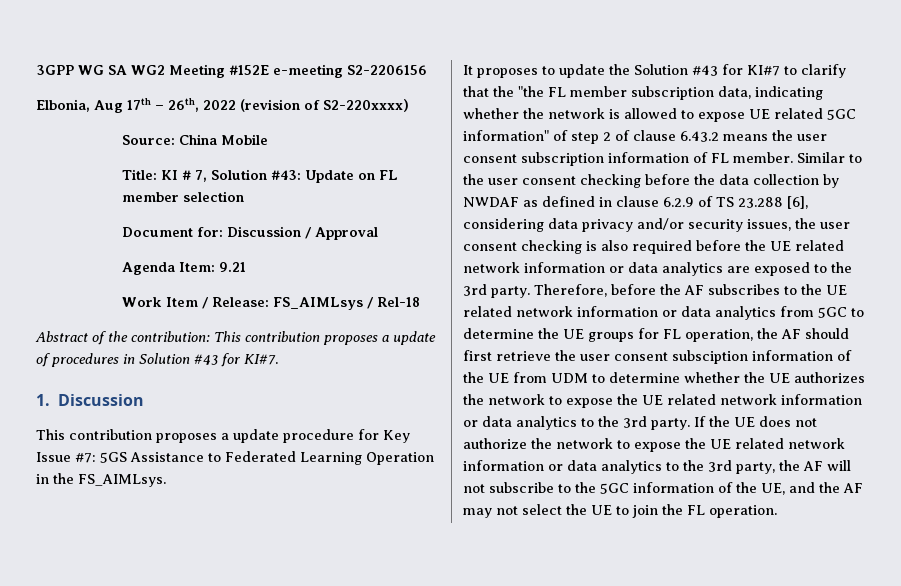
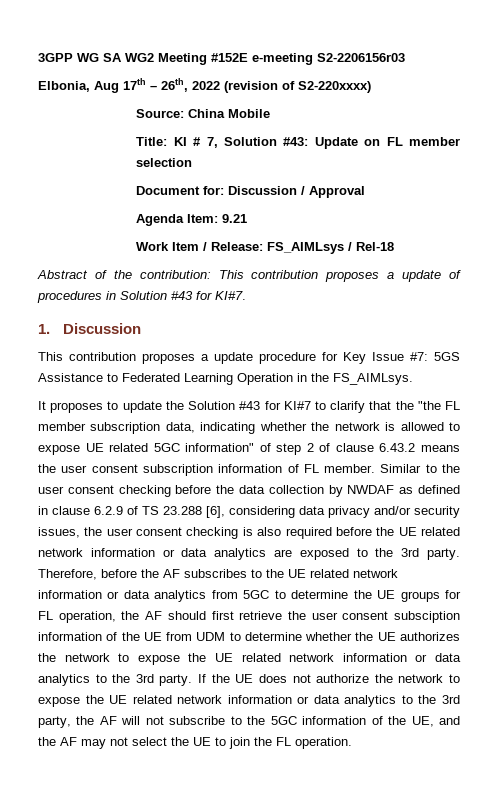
- 3GPP WG SA WG2 Meeting #152E e-meeting S2-2206156
+ 3GPP WG SA WG2 Meeting #152E e-meeting S2-2206156r03

